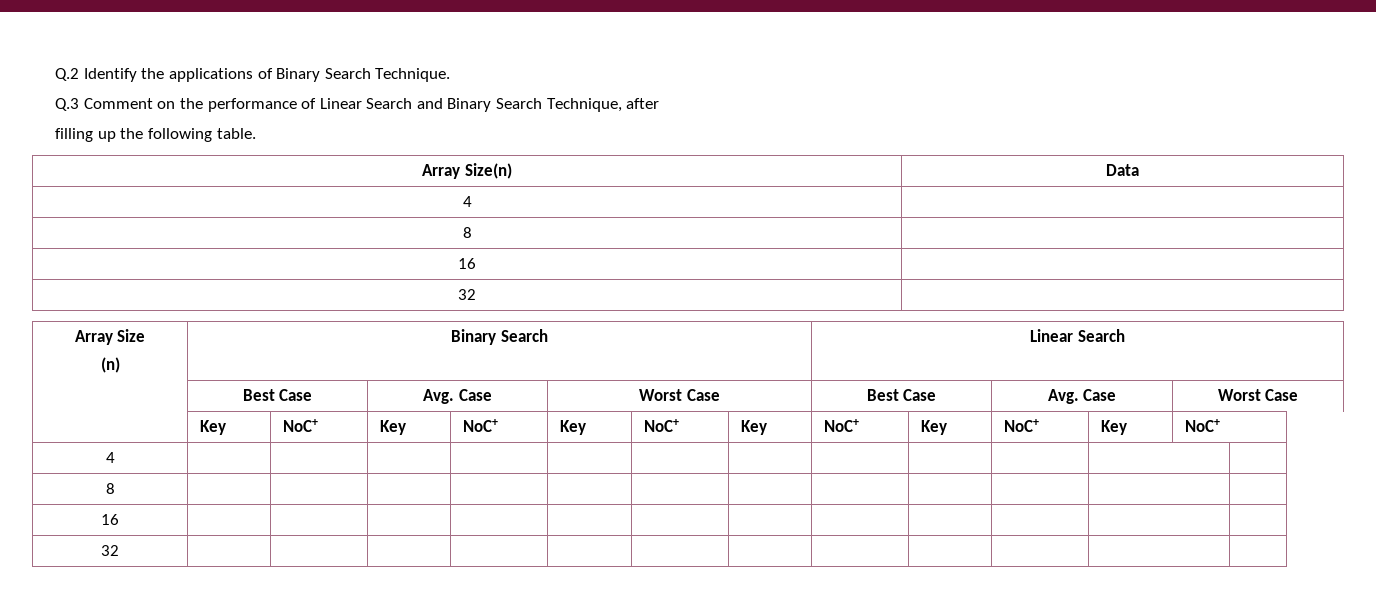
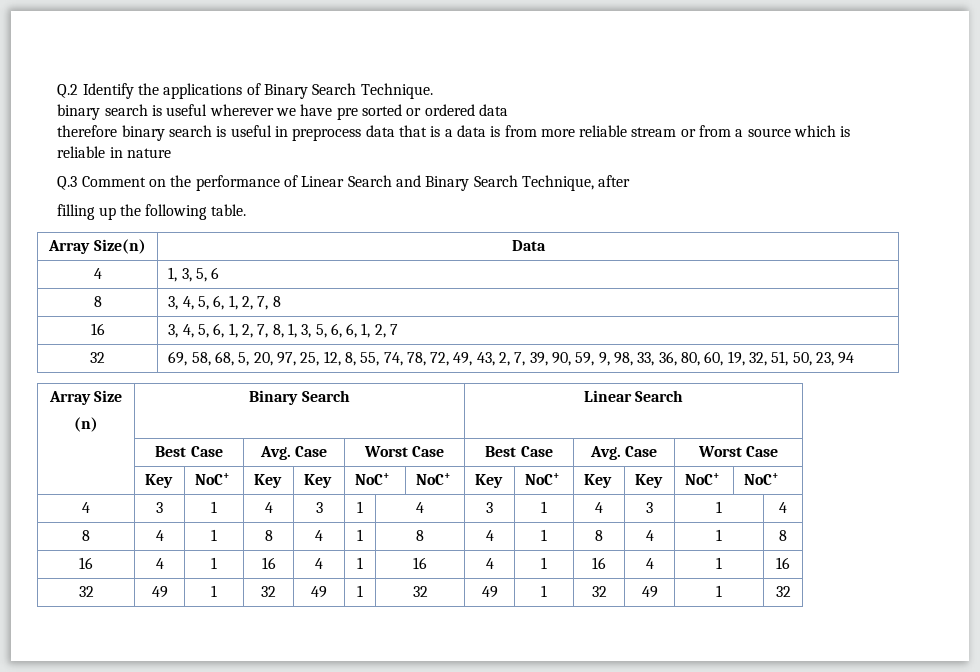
+ binary search is useful wherever we have pre sorted or ordered data
+ therefore binary search is useful in preprocess data that is a data is from more reliable stream or from a source which is reliable in nature
  Array Size(n) | Data
- 4 |
- 8 |
- 16 |
- 32 |
+ 4 | 1, 3, 5, 6
+ 8 | 3, 4, 5, 6, 1, 2, 7, 8
+ 16 | 3, 4, 5, 6, 1, 2, 7, 8, 1, 3, 5, 6, 6, 1, 2, 7
+ 32 | 69, 58, 68, 5, 20, 97, 25, 12, 8, 55, 74, 78, 72, 49, 43, 2, 7, 39, 90, 59, 9, 98, 33, 36, 80, 60, 19, 32, 51, 50, 23, 94
- | Key | NoC+ | Key | NoC+ | Key | NoC+ | Key | NoC+ | Key | NoC+ | Key | NoC+
+ | Key | NoC+ | Key | Key | NoC+ | NoC+ | Key | NoC+ | Key | Key | NoC+ | NoC+
- 4 | | | | | | | | | | | |
- 8 | | | | | | | | | | | |
- 16 | | | | | | | | | | | |
- 32 | | | | | | | | | | | |
+ 4 | 3 | 1 | 4 | 3 | 1 | 4 | 3 | 1 | 4 | 3 | 1 | 4
+ 8 | 4 | 1 | 8 | 4 | 1 | 8 | 4 | 1 | 8 | 4 | 1 | 8
+ 16 | 4 | 1 | 16 | 4 | 1 | 16 | 4 | 1 | 16 | 4 | 1 | 16
+ 32 | 49 | 1 | 32 | 49 | 1 | 32 | 49 | 1 | 32 | 49 | 1 | 32

